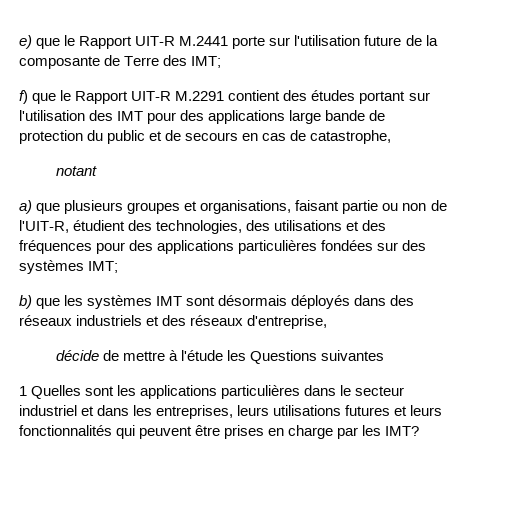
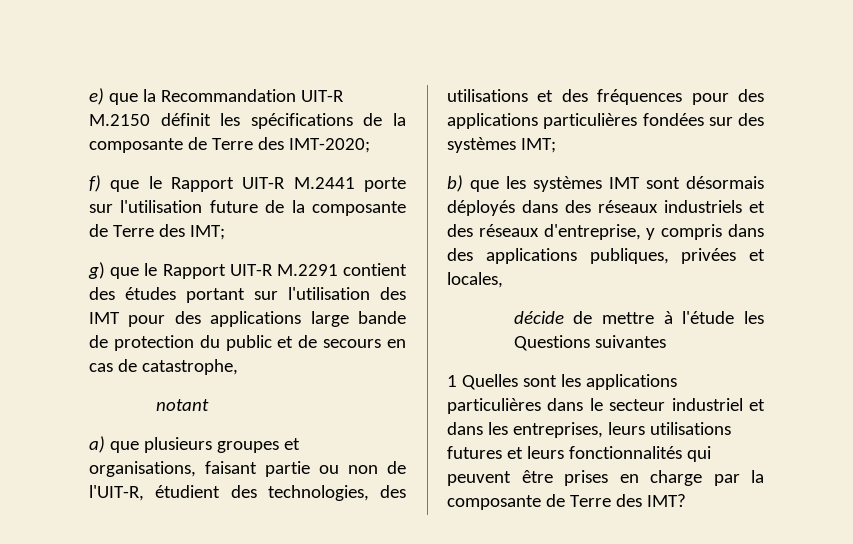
- e) que le Rapport UIT-R M.2441 porte sur l'utilisation future de la composante de Terre des IMT;
+ e) que la Recommandation UIT-R M.2150 définit les spécifications de la composante de Terre des IMT-2020;
+ f) que le Rapport UIT-R M.2441 porte sur l'utilisation future de la composante de Terre des IMT;
- f) que le Rapport UIT-R M.2291 contient des études portant sur l'utilisation des IMT pour des applications large bande de protection du public et de secours en cas de catastrophe,
+ g) que le Rapport UIT-R M.2291 contient des études portant sur l'utilisation des IMT pour des applications large bande de protection du public et de secours en cas de catastrophe,
- b) que les systèmes IMT sont désormais déployés dans des réseaux industriels et des réseaux d'entreprise,
+ b) que les systèmes IMT sont désormais déployés dans des réseaux industriels et des réseaux d'entreprise, y compris dans des applications publiques, privées et locales,
- 1 Quelles sont les applications particulières dans le secteur industriel et dans les entreprises, leurs utilisations futures et leurs fonctionnalités qui peuvent être prises en charge par les IMT?
+ 1 Quelles sont les applications particulières dans le secteur industriel et dans les entreprises, leurs utilisations futures et leurs fonctionnalités qui peuvent être prises en charge par la composante de Terre des IMT?

